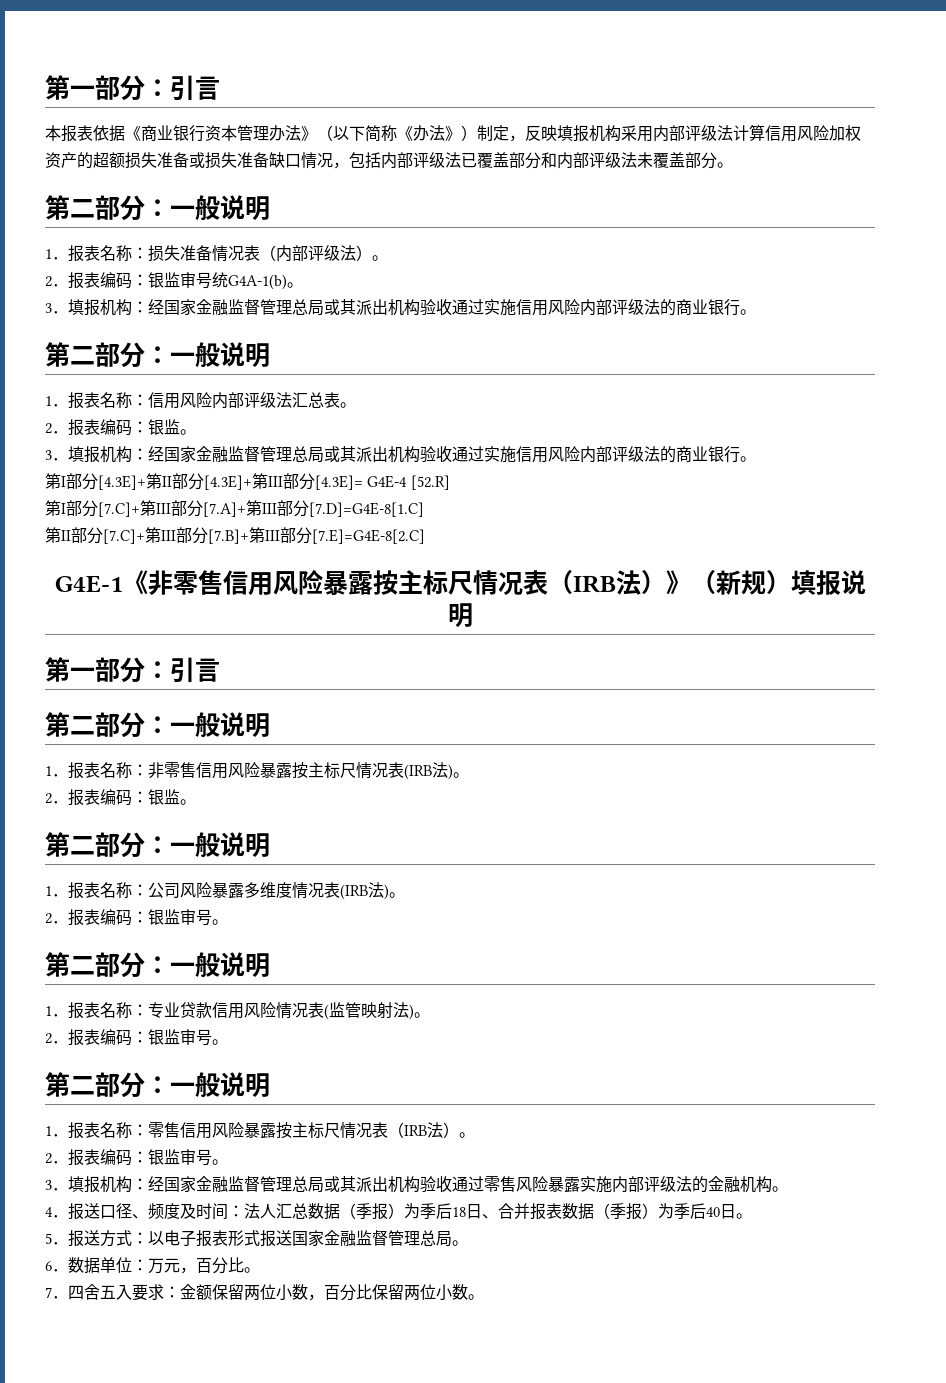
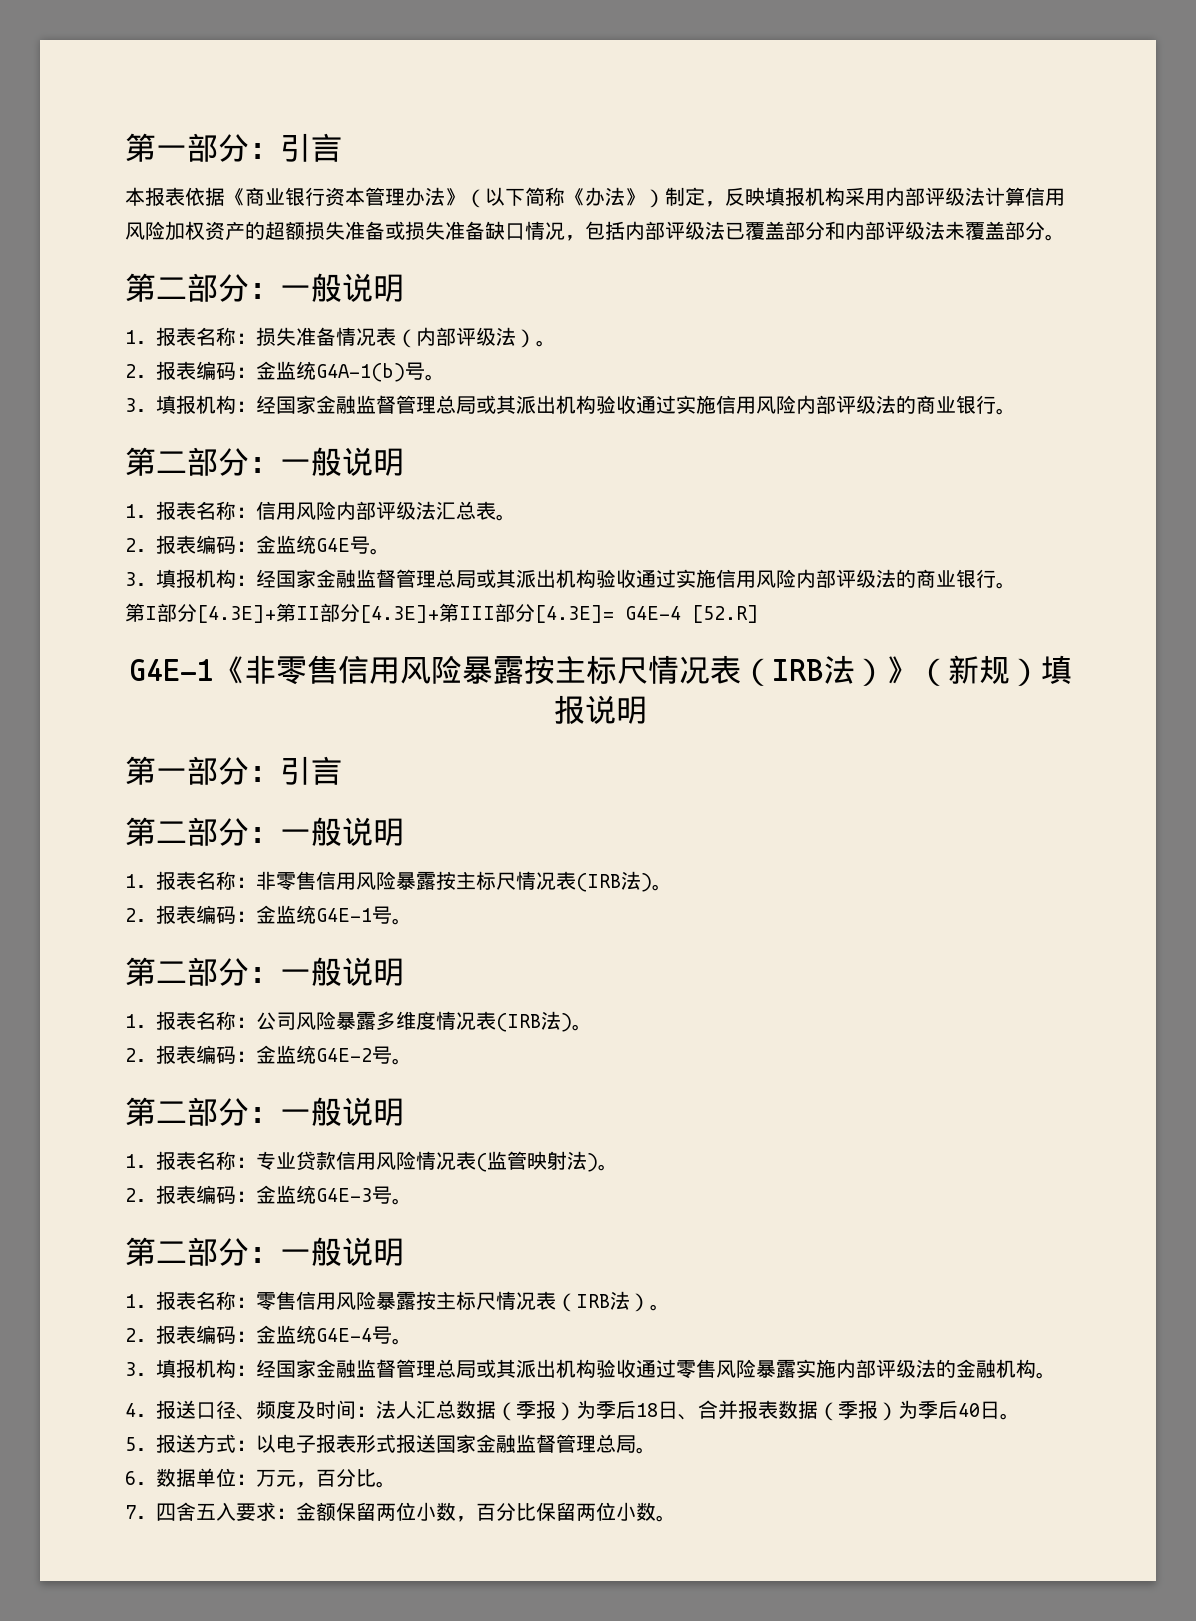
- 2．报表编码：银监审号统G4A-1(b)。
+ 2．报表编码：金监统G4A-1(b)号。
  1．报表名称：信用风险内部评级法汇总表。
- 2．报表编码：银监。
+ 2．报表编码：金监统G4E号。
- 第I部分[7.C]+第III部分[7.A]+第III部分[7.D]=G4E-8[1.C]
- 第II部分[7.C]+第III部分[7.B]+第III部分[7.E]=G4E-8[2.C]
  1．报表名称：非零售信用风险暴露按主标尺情况表(IRB法)。
- 2．报表编码：银监。
+ 2．报表编码：金监统G4E-1号。
  1．报表名称：公司风险暴露多维度情况表(IRB法)。
- 2．报表编码：银监审号。
+ 2．报表编码：金监统G4E-2号。
  1．报表名称：专业贷款信用风险情况表(监管映射法)。
- 2．报表编码：银监审号。
+ 2．报表编码：金监统G4E-3号。
  1．报表名称：零售信用风险暴露按主标尺情况表（IRB法）。
- 2．报表编码：银监审号。
+ 2．报表编码：金监统G4E-4号。

